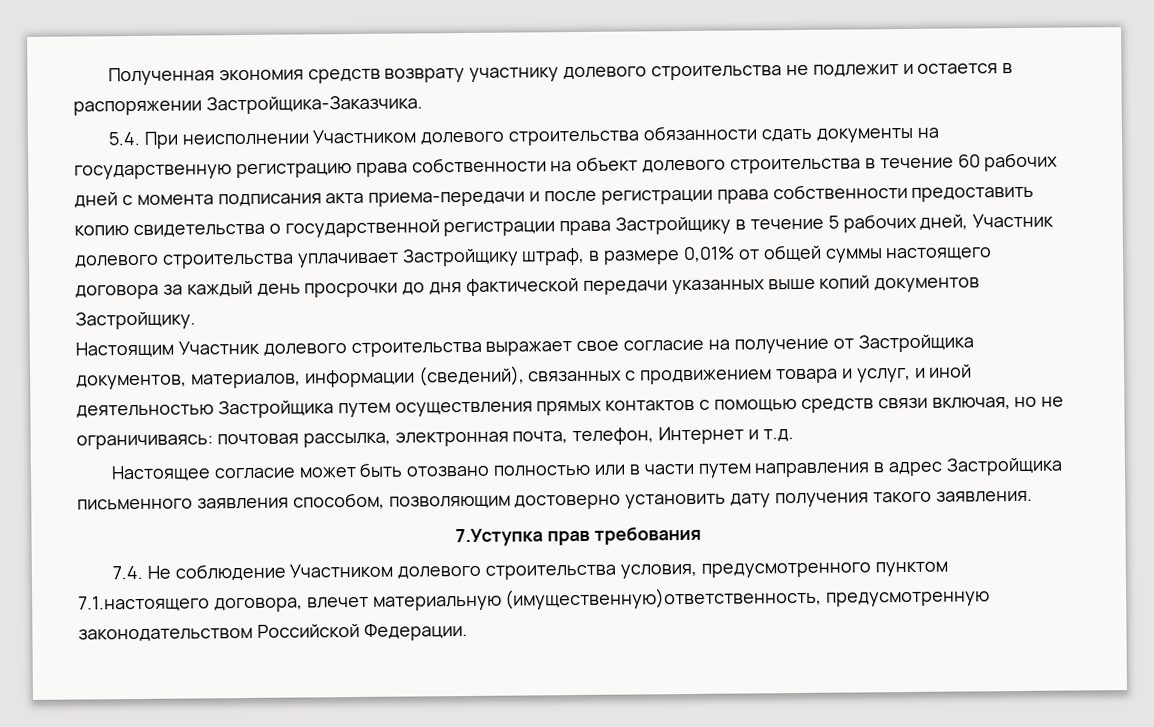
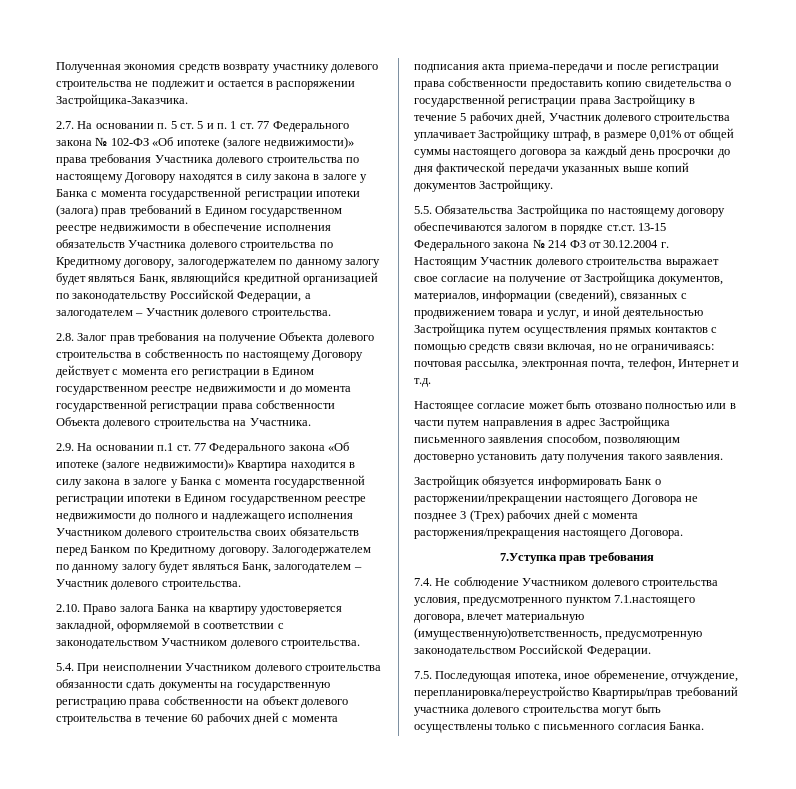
+ 2.7. На основании п. 5 ст. 5 и п. 1 ст. 77 Федерального закона № 102-ФЗ «Об ипотеке (залоге недвижимости)» права требования Участника долевого строительства по настоящему Договору находятся в силу закона в залоге у Банка с момента государственной регистрации ипотеки (залога) прав требований в Едином государственном реестре недвижимости в обеспечение исполнения обязательств Участника долевого строительства по Кредитному договору, залогодержателем по данному залогу будет являться Банк, являющийся кредитной организацией по законодательству Российской Федерации, а залогодателем – Участник долевого строительства.
+ 2.8. Залог прав требования на получение Объекта долевого строительства в собственность по настоящему Договору действует с момента его регистрации в Едином государственном реестре недвижимости и до момента государственной регистрации права собственности Объекта долевого строительства на Участника.
+ 2.9. На основании п.1 ст. 77 Федерального закона «Об ипотеке (залоге недвижимости)» Квартира находится в силу закона в залоге у Банка с момента государственной регистрации ипотеки в Едином государственном реестре недвижимости до полного и надлежащего исполнения Участником долевого строительства своих обязательств перед Банком по Кредитному договору. Залогодержателем по данному залогу будет являться Банк, залогодателем – Участник долевого строительства.
+ 2.10. Право залога Банка на квартиру удостоверяется закладной, оформляемой в соответствии с законодательством Участником долевого строительства.
+ 5.5. Обязательства Застройщика по настоящему договору обеспечиваются залогом в порядке ст.ст. 13-15 Федерального закона № 214 ФЗ от 30.12.2004 г.
+ Застройщик обязуется информировать Банк о расторжении/прекращении настоящего Договора не позднее 3 (Трех) рабочих дней с момента расторжения/прекращения настоящего Договора.
+ 7.5. Последующая ипотека, иное обременение, отчуждение, перепланировка/переустройство Квартиры/прав требований участника долевого строительства могут быть осуществлены только с письменного согласия Банка.

